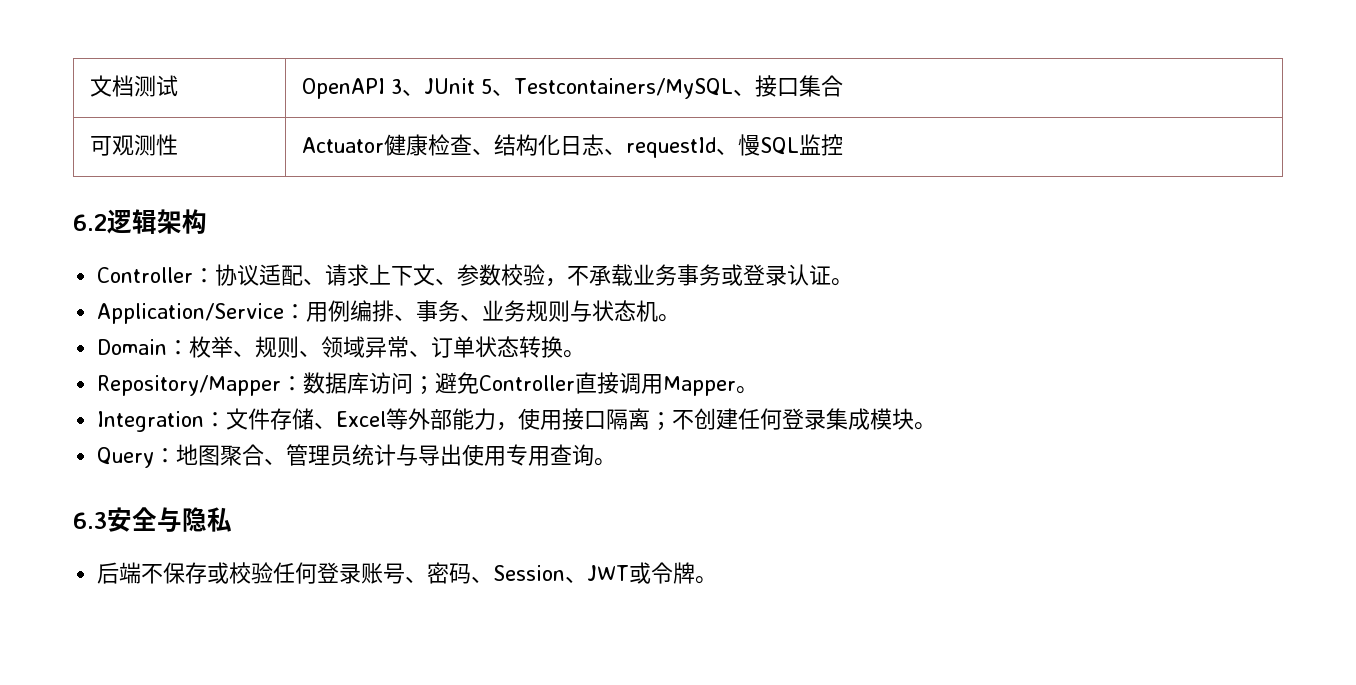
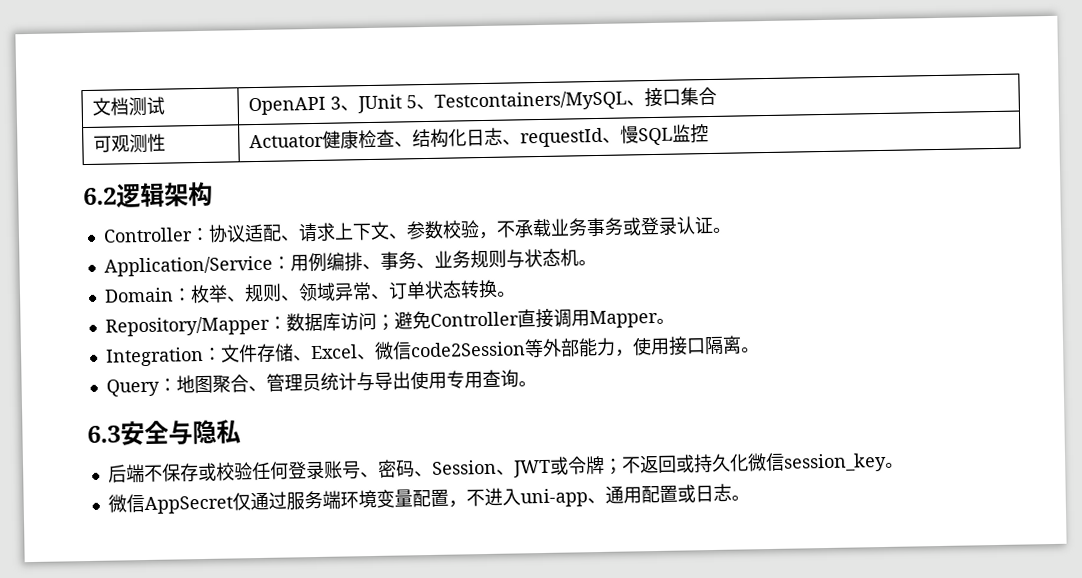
- Integration：文件存储、Excel等外部能力，使用接口隔离；不创建任何登录集成模块。
+ Integration：文件存储、Excel、微信code2Session等外部能力，使用接口隔离。
- 后端不保存或校验任何登录账号、密码、Session、JWT或令牌。
+ 后端不保存或校验任何登录账号、密码、Session、JWT或令牌；不返回或持久化微信session_key。
+ 微信AppSecret仅通过服务端环境变量配置，不进入uni-app、通用配置或日志。

